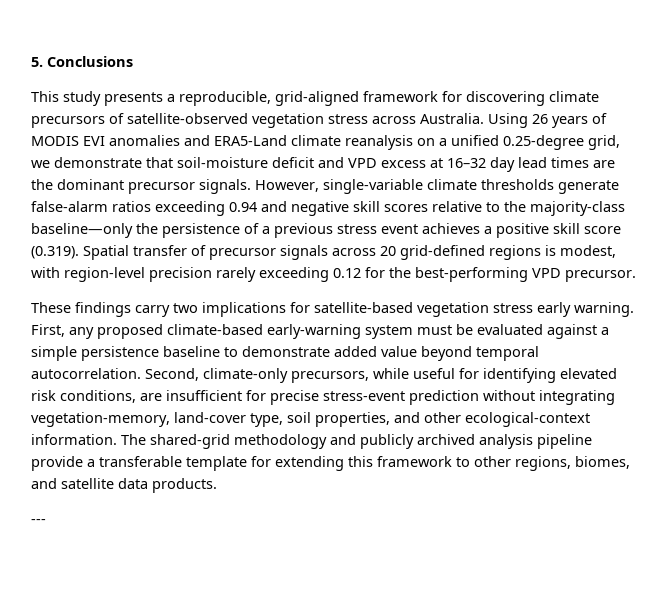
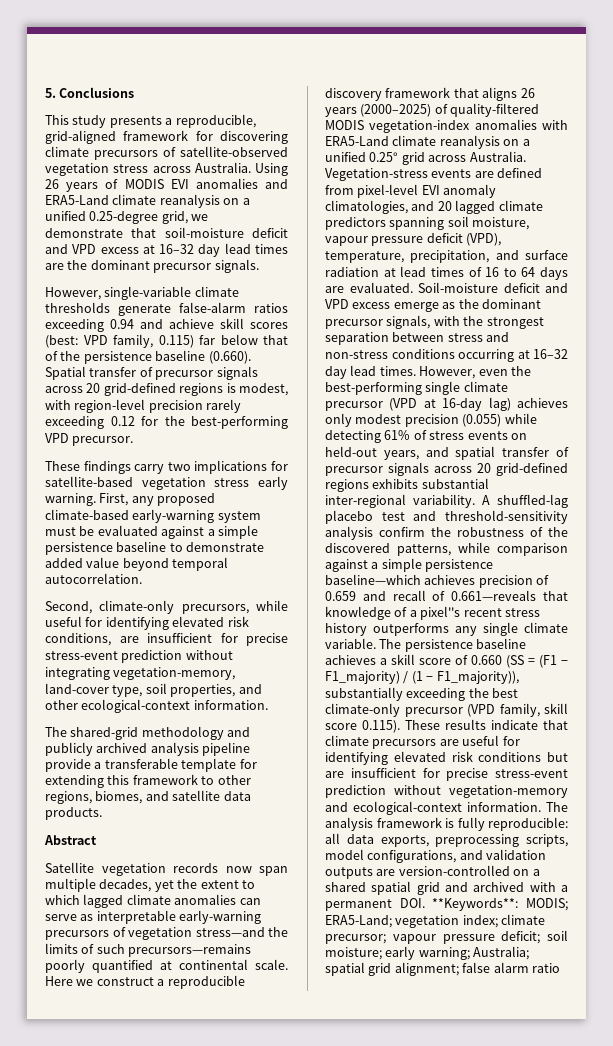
- Using 26 years of MODIS EVI anomalies and ERA5-Land climate reanalysis on a unified 0.25-degree grid, we demonstrate that soil-moisture deficit and VPD excess at 16–32 day lead times are the dominant precursor signals. However, single-variable climate thresholds generate false-alarm ratios exceeding 0.94 and negative skill scores relative to the majority-class baseline—only the persistence of a previous stress event achieves a positive skill score (0.319). Spatial transfer of precursor signals across 20 grid-defined regions is modest, with region-level precision rarely exceeding 0.12 for the best-performing VPD precursor.
+ Using 26 years of MODIS EVI anomalies and ERA5-Land climate reanalysis on a unified 0.25-degree grid, we demonstrate that soil-moisture deficit and VPD excess at 16–32 day lead times are the dominant precursor signals.
+ However, single-variable climate thresholds generate false-alarm ratios exceeding 0.94 and achieve skill scores (best: VPD family, 0.115) far below that of the persistence baseline (0.660). Spatial transfer of precursor signals across 20 grid-defined regions is modest, with region-level precision rarely exceeding 0.12 for the best-performing VPD precursor.
- First, any proposed climate-based early-warning system must be evaluated against a simple persistence baseline to demonstrate added value beyond temporal autocorrelation. Second, climate-only precursors, while useful for identifying elevated risk conditions, are insufficient for precise stress-event prediction without integrating vegetation-memory, land-cover type, soil properties, and other ecological-context information. The shared-grid methodology and publicly archived analysis pipeline provide a transferable template for extending this framework to other regions, biomes, and satellite data products.
+ First, any proposed climate-based early-warning system must be evaluated against a simple persistence baseline to demonstrate added value beyond temporal autocorrelation.
+ Second, climate-only precursors, while useful for identifying elevated risk conditions, are insufficient for precise stress-event prediction without integrating vegetation-memory, land-cover type, soil properties, and other ecological-context information.
+ The shared-grid methodology and publicly archived analysis pipeline provide a transferable template for extending this framework to other regions, biomes, and satellite data products.
- ---
+ Abstract
+ Satellite vegetation records now span multiple decades, yet the extent to which lagged climate anomalies can serve as interpretable early-warning precursors of vegetation stress—and the limits of such precursors—remains poorly quantified at continental scale. Here we construct a reproducible discovery framework that aligns 26 years (2000–2025) of quality-filtered MODIS vegetation-index anomalies with ERA5-Land climate reanalysis on a unified 0.25° grid across Australia. Vegetation-stress events are defined from pixel-level EVI anomaly climatologies, and 20 lagged climate predictors spanning soil moisture, vapour pressure deficit (VPD), temperature, precipitation, and surface radiation at lead times of 16 to 64 days are evaluated. Soil-moisture deficit and VPD excess emerge as the dominant precursor signals, with the strongest separation between stress and non-stress conditions occurring at 16–32 day lead times. However, even the best-performing single climate precursor (VPD at 16-day lag) achieves only modest precision (0.055) while detecting 61% of stress events on held-out years, and spatial transfer of precursor signals across 20 grid-defined regions exhibits substantial inter-regional variability. A shuffled-lag placebo test and threshold-sensitivity analysis confirm the robustness of the discovered patterns, while comparison against a simple persistence baseline—which achieves precision of 0.659 and recall of 0.661—reveals that knowledge of a pixel''s recent stress history outperforms any single climate variable. The persistence baseline achieves a skill score of 0.660 (SS = (F1 − F1_majority) / (1 − F1_majority)), substantially exceeding the best climate-only precursor (VPD family, skill score 0.115). These results indicate that climate precursors are useful for identifying elevated risk conditions but are insufficient for precise stress-event prediction without vegetation-memory and ecological-context information. The analysis framework is fully reproducible: all data exports, preprocessing scripts, model configurations, and validation outputs are version-controlled on a shared spatial grid and archived with a permanent DOI. **Keywords**: MODIS; ERA5-Land; vegetation index; climate precursor; vapour pressure deficit; soil moisture; early warning; Australia; spatial grid alignment; false alarm ratio

